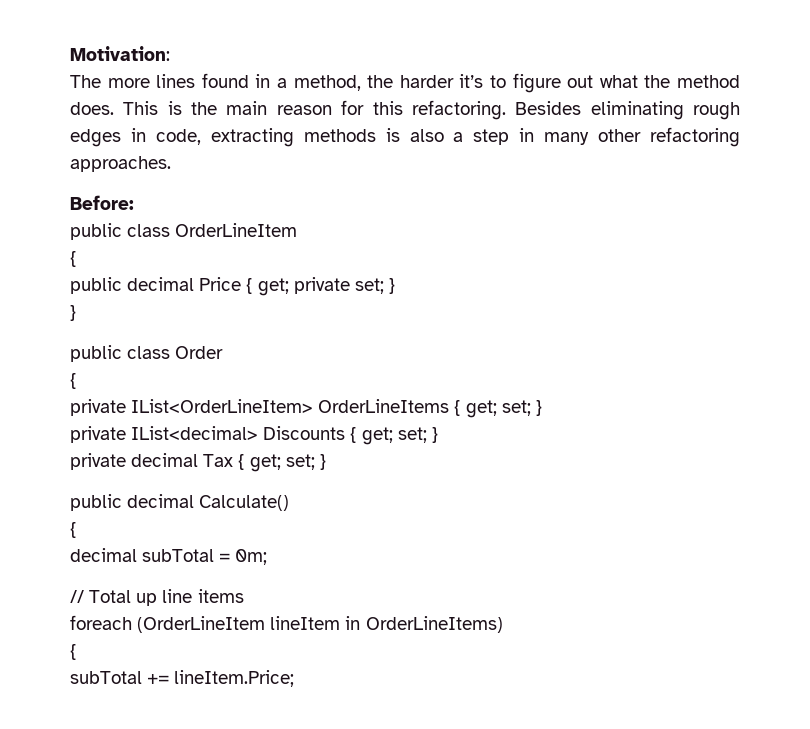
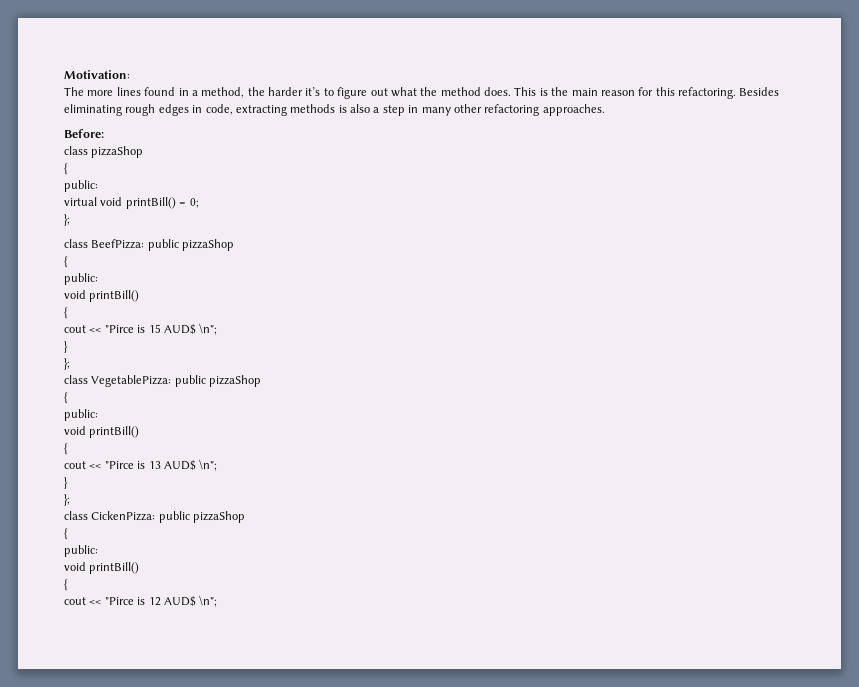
- public class OrderLineItem
+ class pizzaShop
  {
- public decimal Price { get; private set; }
+ public:
+ virtual void printBill() = 0;
+ };
+ class BeefPizza: public pizzaShop
+ {
+ public:
+ void printBill()
+ {
+ cout << "Pirce is 15 AUD$ \n";
  }
- public class Order
+ };
+ class VegetablePizza: public pizzaShop
  {
- private IList<OrderLineItem> OrderLineItems { get; set; }
- private IList<decimal> Discounts { get; set; }
- private decimal Tax { get; set; }
- public decimal Calculate()
+ public:
+ void printBill()
  {
- decimal subTotal = 0m;
- // Total up line items
- foreach (OrderLineItem lineItem in OrderLineItems)
+ cout << "Pirce is 13 AUD$ \n";
+ }
+ };
+ class CickenPizza: public pizzaShop
  {
- subTotal += lineItem.Price;
+ public:
+ void printBill()
+ {
+ cout << "Pirce is 12 AUD$ \n";

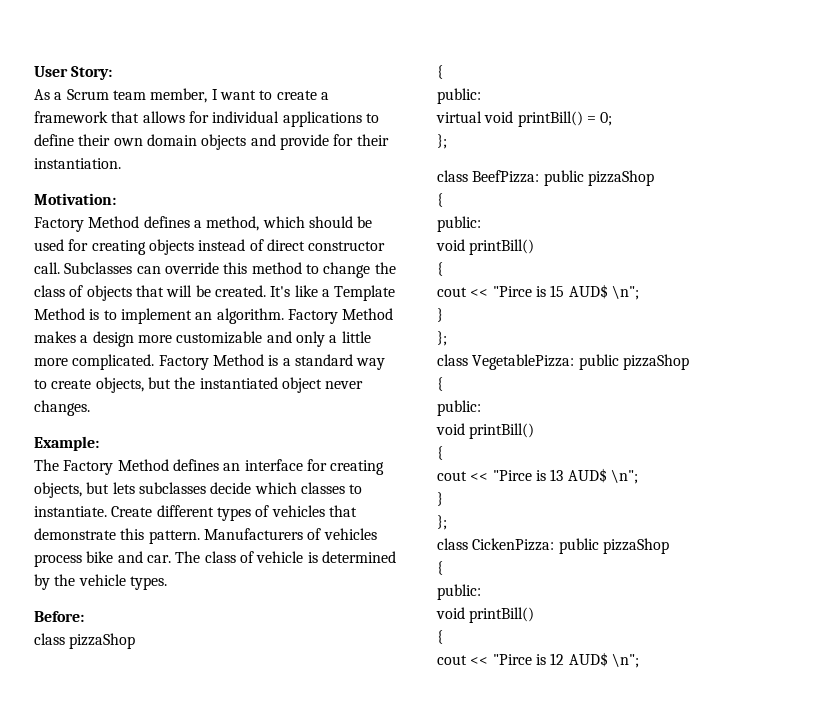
+ User Story:
+ As a Scrum team member, I want to create a framework that allows for individual applications to define their own domain objects and provide for their instantiation.
  Motivation:
- The more lines found in a method, the harder it’s to figure out what the method does. This is the main reason for this refactoring. Besides eliminating rough edges in code, extracting methods is also a step in many other refactoring approaches.
+ Factory Method defines a method, which should be used for creating objects instead of direct constructor call. Subclasses can override this method to change the class of objects that will be created. It's like a Template Method is to implement an algorithm. Factory Method makes a design more customizable and only a little more complicated. Factory Method is a standard way to create objects, but the instantiated object never changes.
+ Example:
+ The Factory Method defines an interface for creating objects, but lets subclasses decide which classes to instantiate. Create different types of vehicles that demonstrate this pattern. Manufacturers of vehicles process bike and car. The class of vehicle is determined by the vehicle types.

